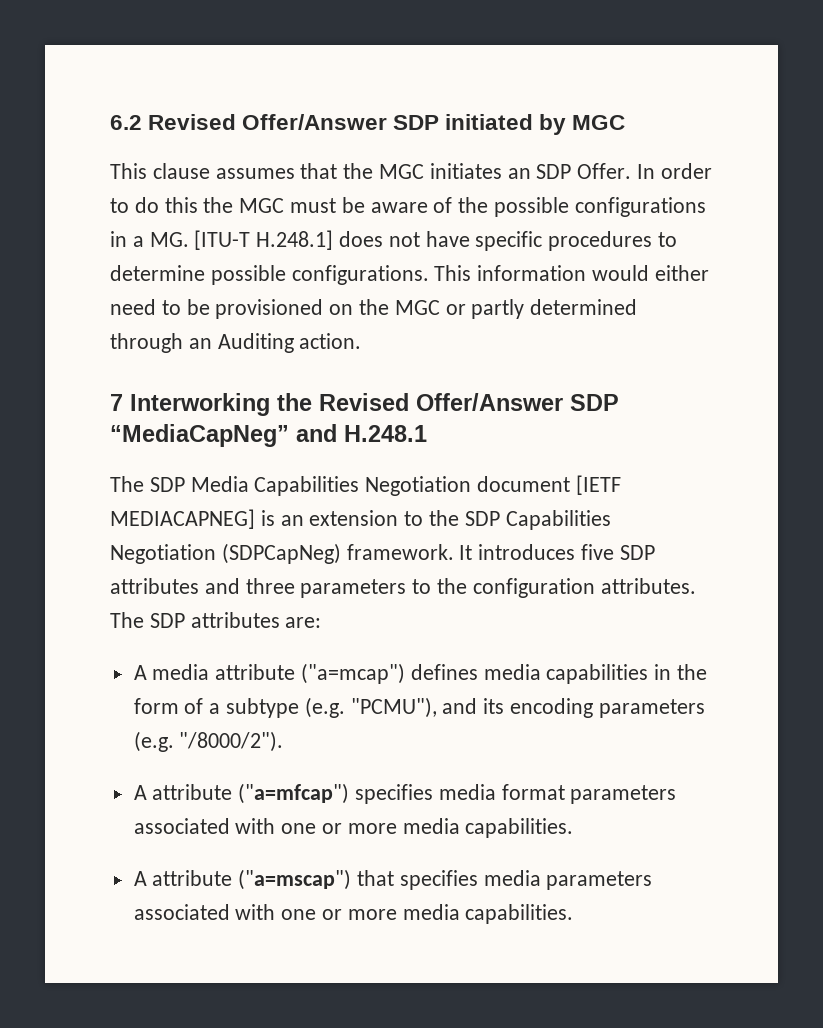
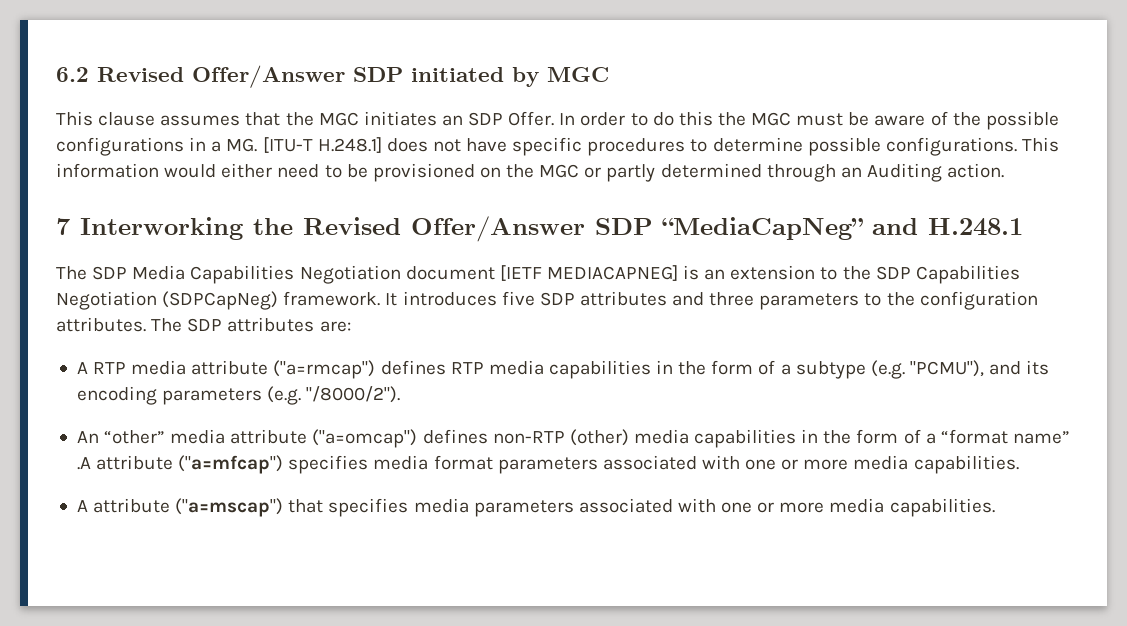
- A media attribute ("a=mcap") defines media capabilities in the form of a subtype (e.g. "PCMU"), and its encoding parameters (e.g. "/8000/2").
+ A RTP media attribute ("a=rmcap") defines RTP media capabilities in the form of a subtype (e.g. "PCMU"), and its encoding parameters (e.g. "/8000/2").
- A attribute ("a=mfcap") specifies media format parameters associated with one or more media capabilities.
+ An “other” media attribute ("a=omcap") defines non-RTP (other) media capabilities in the form of a “format name” .A attribute ("a=mfcap") specifies media format parameters associated with one or more media capabilities.

